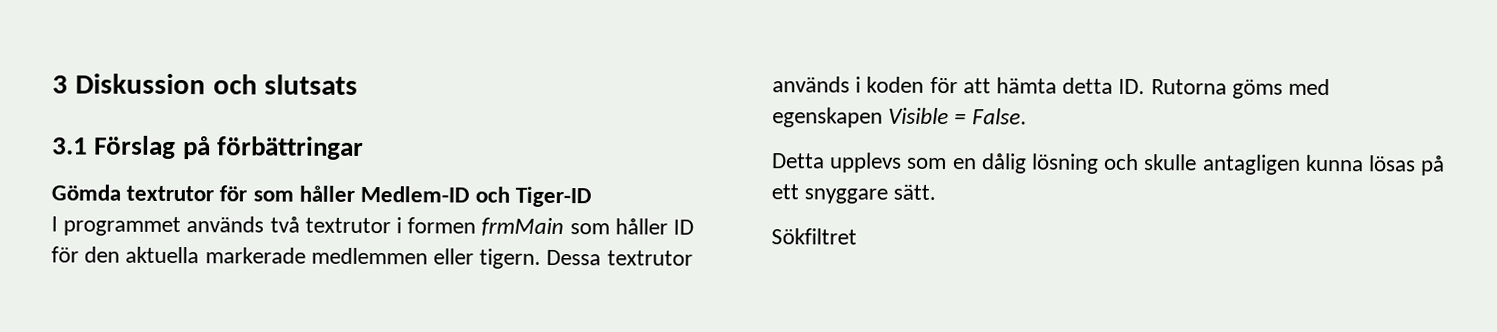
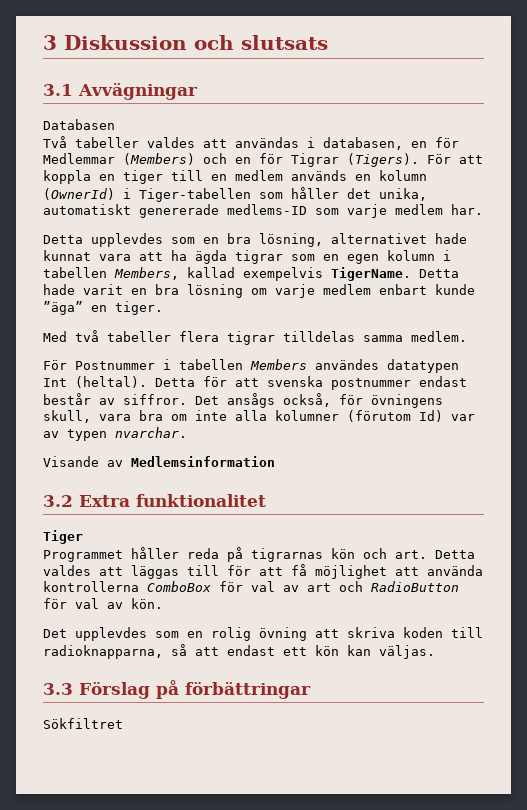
- 3.1 Förslag på förbättringar
- Gömda textrutor för som håller Medlem-ID och Tiger-ID
- I programmet används två textrutor i formen frmMain som håller ID för den aktuella markerade medlemmen eller tigern. Dessa textrutor används i koden för att hämta detta ID. Rutorna göms med egenskapen Visible = False.
- Detta upplevs som en dålig lösning och skulle antagligen kunna lösas på ett snyggare sätt.
+ 3.1 Avvägningar
+ Databasen
+ Två tabeller valdes att användas i databasen, en för Medlemmar (Members) och en för Tigrar (Tigers). För att koppla en tiger till en medlem används en kolumn (OwnerId) i Tiger-tabellen som håller det unika, automatiskt genererade medlems-ID som varje medlem har.
+ Detta upplevdes som en bra lösning, alternativet hade kunnat vara att ha ägda tigrar som en egen kolumn i tabellen Members, kallad exempelvis TigerName. Detta hade varit en bra lösning om varje medlem enbart kunde ”äga” en tiger.
+ Med två tabeller flera tigrar tilldelas samma medlem.
+ För Postnummer i tabellen Members användes datatypen Int (heltal). Detta för att svenska postnummer endast består av siffror. Det ansågs också, för övningens skull, vara bra om inte alla kolumner (förutom Id) var av typen nvarchar.
+ Visande av Medlemsinformation
+ 3.2 Extra funktionalitet
+ Tiger
+ Programmet håller reda på tigrarnas kön och art. Detta valdes att läggas till för att få möjlighet att använda kontrollerna ComboBox för val av art och RadioButton för val av kön.
+ Det upplevdes som en rolig övning att skriva koden till radioknapparna, så att endast ett kön kan väljas.
+ 3.3 Förslag på förbättringar

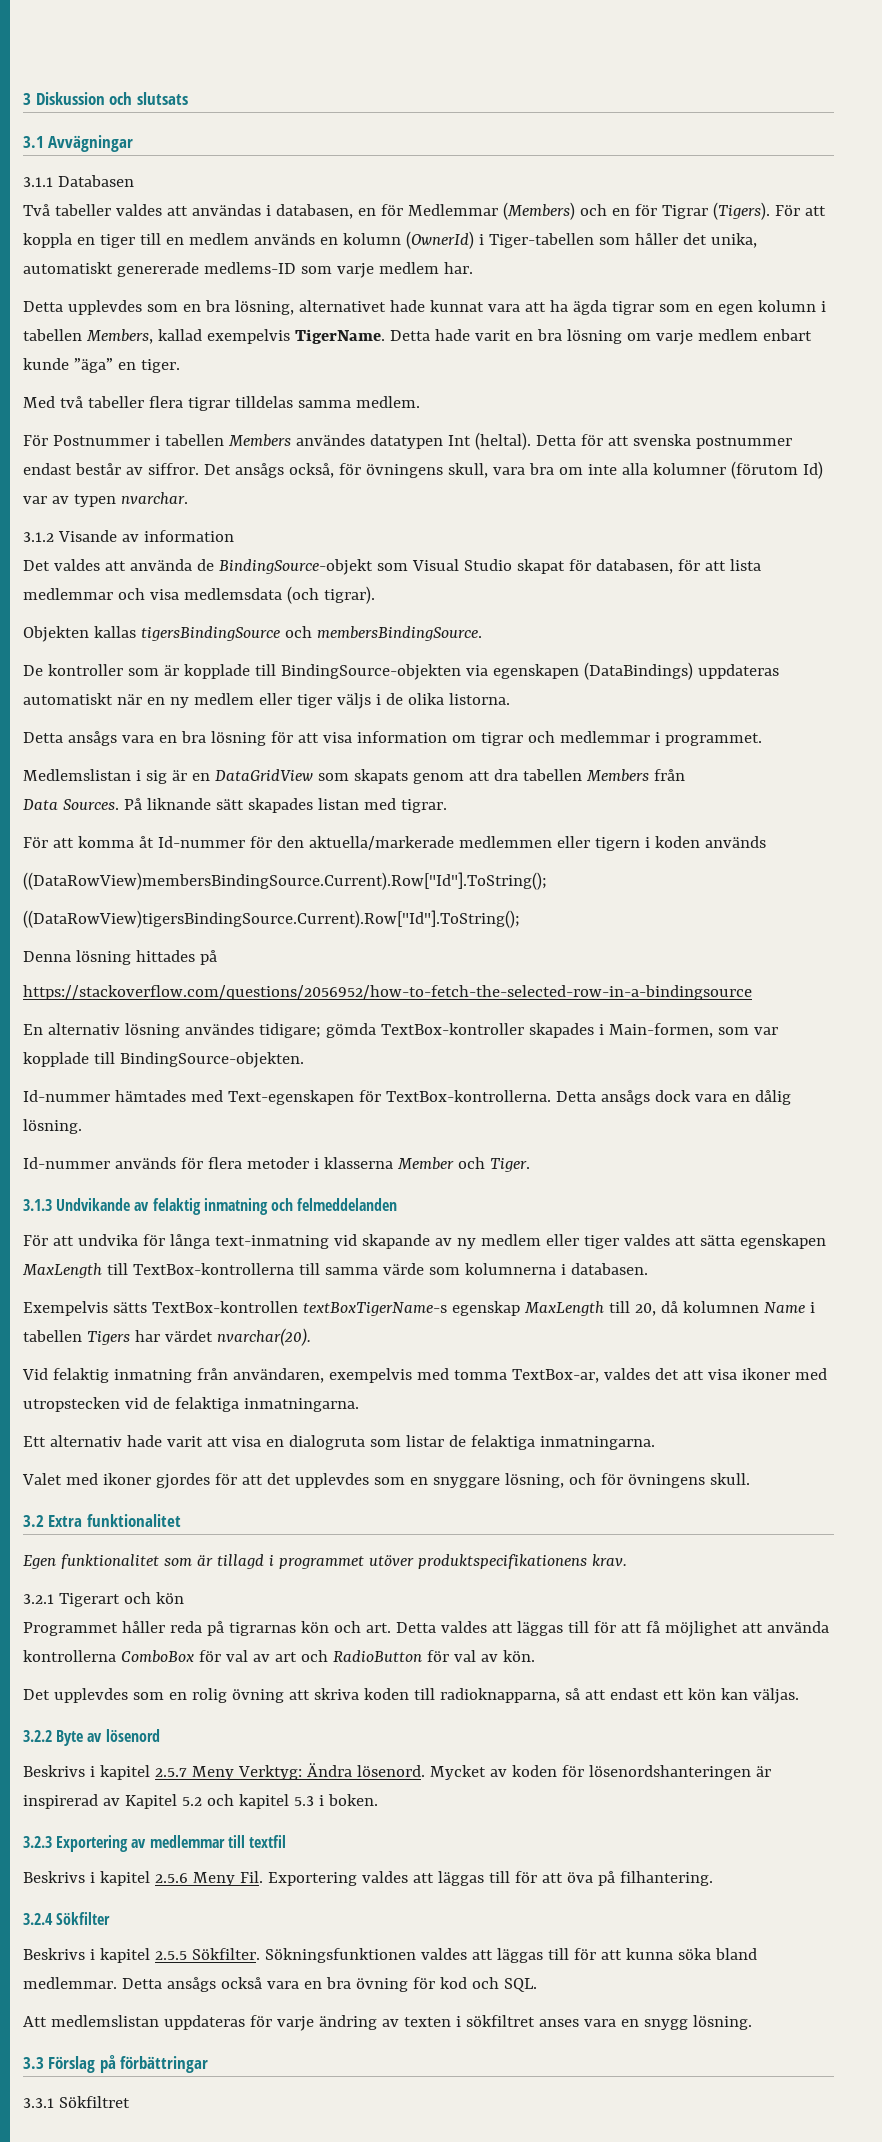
- Databasen
+ 3.1.1 Databasen
- Visande av Medlemsinformation
+ 3.1.2 Visande av information
+ Det valdes att använda de BindingSource-objekt som Visual Studio skapat för databasen, för att lista medlemmar och visa medlemsdata (och tigrar).
+ Objekten kallas tigersBindingSource och membersBindingSource.
+ De kontroller som är kopplade till BindingSource-objekten via egenskapen (DataBindings) uppdateras automatiskt när en ny medlem eller tiger väljs i de olika listorna.
+ Detta ansågs vara en bra lösning för att visa information om tigrar och medlemmar i programmet.
+ Medlemslistan i sig är en DataGridView som skapats genom att dra tabellen Members från
+ Data Sources. På liknande sätt skapades listan med tigrar.
+ För att komma åt Id-nummer för den aktuella/markerade medlemmen eller tigern i koden används
+ ((DataRowView)membersBindingSource.Current).Row["Id"].ToString();
+ ((DataRowView)tigersBindingSource.Current).Row["Id"].ToString();
+ Denna lösning hittades på
+ https://stackoverflow.com/questions/2056952/how-to-fetch-the-selected-row-in-a-bindingsource
+ En alternativ lösning användes tidigare; gömda TextBox-kontroller skapades i Main-formen, som var kopplade till BindingSource-objekten.
+ Id-nummer hämtades med Text-egenskapen för TextBox-kontrollerna. Detta ansågs dock vara en dålig lösning.
+ Id-nummer används för flera metoder i klasserna Member och Tiger.
+ 3.1.3 Undvikande av felaktig inmatning och felmeddelanden
+ För att undvika för långa text-inmatning vid skapande av ny medlem eller tiger valdes att sätta egenskapen MaxLength till TextBox-kontrollerna till samma värde som kolumnerna i databasen.
+ Exempelvis sätts TextBox-kontrollen textBoxTigerName-s egenskap MaxLength till 20, då kolumnen Name i tabellen Tigers har värdet nvarchar(20).
+ Vid felaktig inmatning från användaren, exempelvis med tomma TextBox-ar, valdes det att visa ikoner med utropstecken vid de felaktiga inmatningarna.
+ Ett alternativ hade varit att visa en dialogruta som listar de felaktiga inmatningarna.
+ Valet med ikoner gjordes för att det upplevdes som en snyggare lösning, och för övningens skull.
  3.2 Extra funktionalitet
- Tiger
+ Egen funktionalitet som är tillagd i programmet utöver produktspecifikationens krav.
+ 3.2.1 Tigerart och kön
+ 3.2.2 Byte av lösenord
+ Beskrivs i kapitel 2.5.7 Meny Verktyg: Ändra lösenord. Mycket av koden för lösenordshanteringen är inspirerad av Kapitel 5.2 och kapitel 5.3 i boken.
+ 3.2.3 Exportering av medlemmar till textfil
+ Beskrivs i kapitel 2.5.6 Meny Fil. Exportering valdes att läggas till för att öva på filhantering.
+ 3.2.4 Sökfilter
+ Beskrivs i kapitel 2.5.5 Sökfilter. Sökningsfunktionen valdes att läggas till för att kunna söka bland medlemmar. Detta ansågs också vara en bra övning för kod och SQL.
+ Att medlemslistan uppdateras för varje ändring av texten i sökfiltret anses vara en snygg lösning.
- Sökfiltret
+ 3.3.1 Sökfiltret

